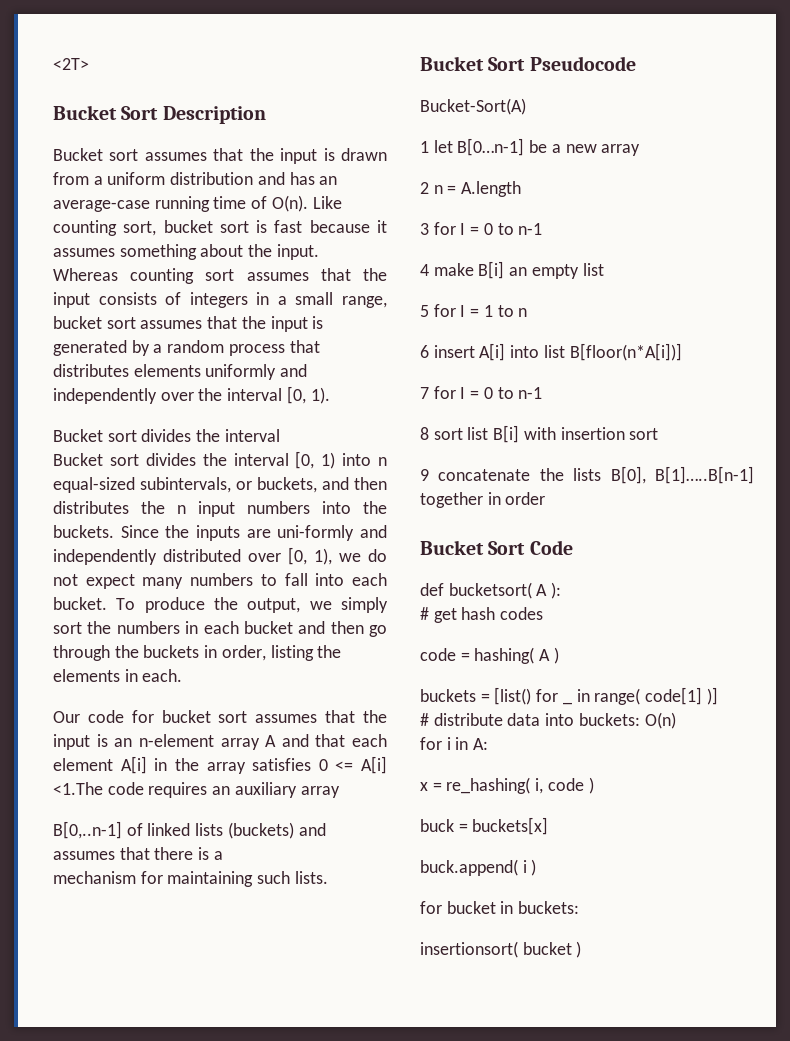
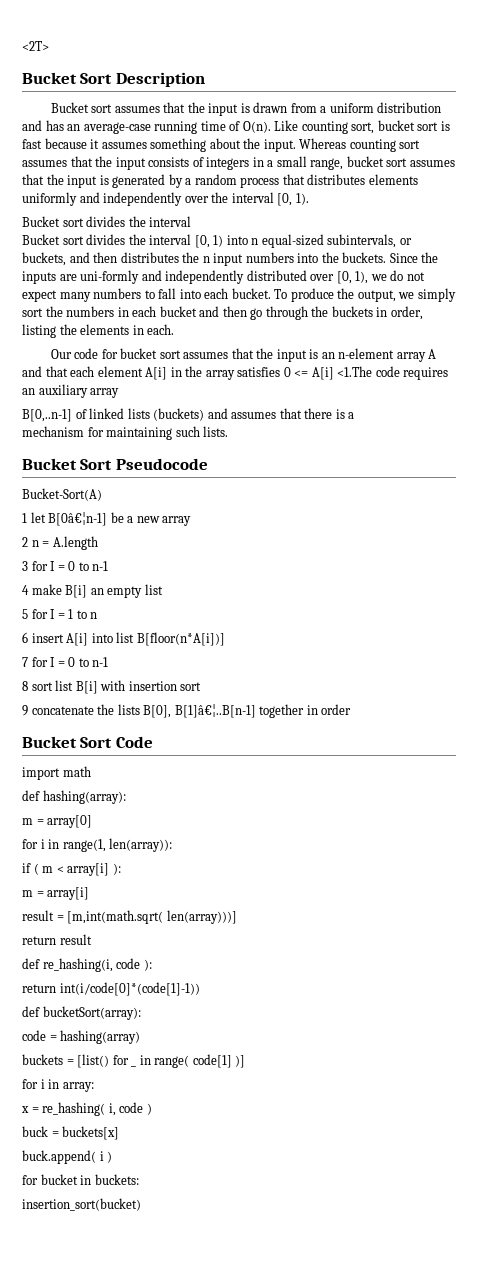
- 1 let B[0…n-1] be a new array
+ 1 let B[0â€¦n-1] be a new array
- 9 concatenate the lists B[0], B[1]…..B[n-1] together in order
+ 9 concatenate the lists B[0], B[1]â€¦..B[n-1] together in order
- def bucketsort( A ):
- # get hash codes
+ import math
+ def hashing(array):
+ m = array[0]
+ for i in range(1, len(array)):
+ if ( m < array[i] ):
+ m = array[i]
+ result = [m,int(math.sqrt( len(array)))]
+ return result
+ def re_hashing(i, code ):
+ return int(i/code[0]*(code[1]-1))
+ def bucketSort(array):
- code = hashing( A )
+ code = hashing(array)
- # distribute data into buckets: O(n)
- for i in A:
+ for i in array:
- insertionsort( bucket )
+ insertion_sort(bucket)

